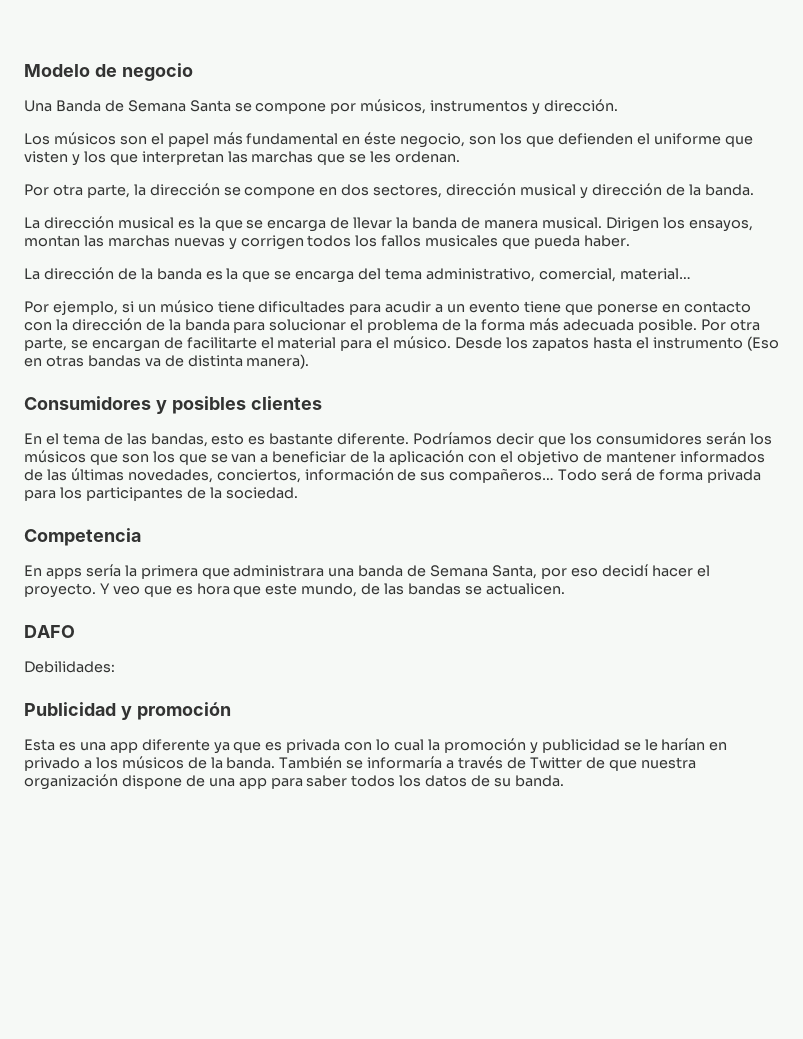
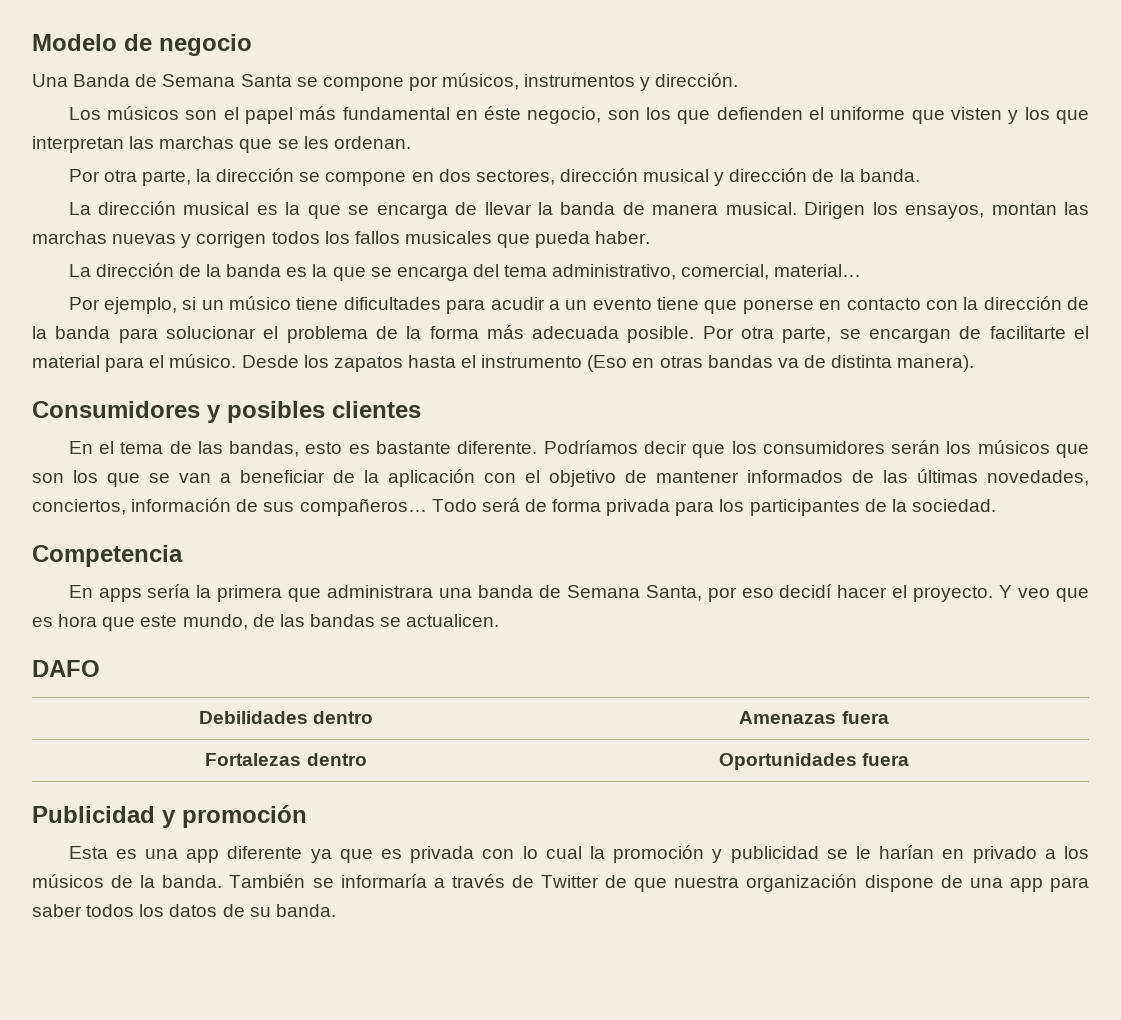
- Debilidades:
+ Debilidades dentro | Amenazas fuera
+ Fortalezas dentro | Oportunidades fuera

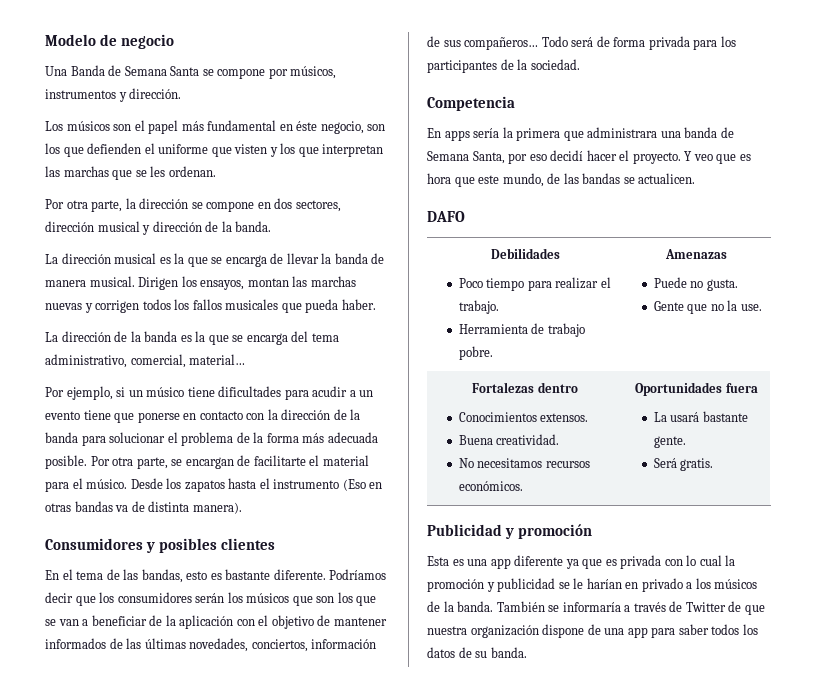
- Debilidades dentro | Amenazas fuera
- Fortalezas dentro | Oportunidades fuera
+ Debilidades
+ Poco tiempo para realizar el trabajo.
+ Herramienta de trabajo pobre. | Amenazas
+ Puede no gusta.
+ Gente que no la use.
+ Fortalezas dentro
+ Conocimientos extensos.
+ Buena creatividad.
+ No necesitamos recursos económicos. | Oportunidades fuera
+ La usará bastante gente.
+ Será gratis.

